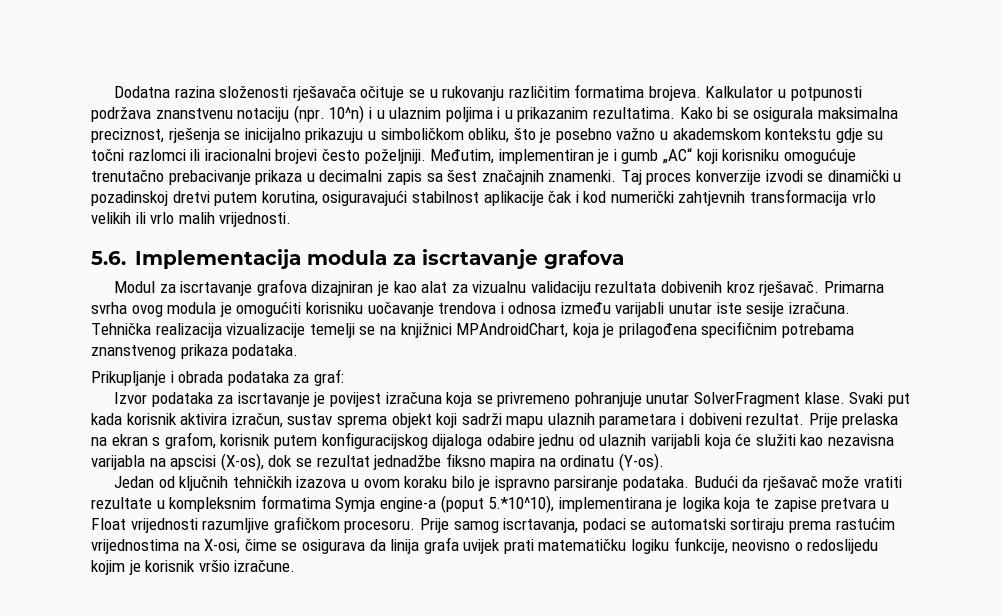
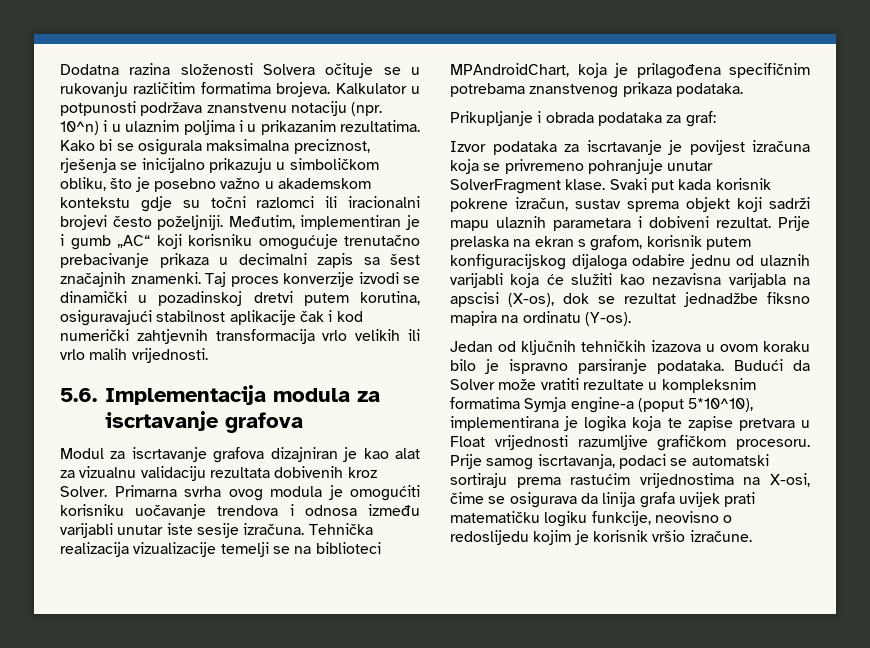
- Dodatna razina složenosti rješavača očituje se u rukovanju različitim formatima brojeva.
+ Dodatna razina složenosti Solvera očituje se u rukovanju različitim formatima brojeva.
- Modul za iscrtavanje grafova dizajniran je kao alat za vizualnu validaciju rezultata dobivenih kroz rješavač.
+ Modul za iscrtavanje grafova dizajniran je kao alat za vizualnu validaciju rezultata dobivenih kroz Solver.
- Tehnička realizacija vizualizacije temelji se na knjižnici MPAndroidChart, koja je prilagođena specifičnim potrebama znanstvenog prikaza podataka.
+ Tehnička realizacija vizualizacije temelji se na biblioteci MPAndroidChart, koja je prilagođena specifičnim potrebama znanstvenog prikaza podataka.
- Svaki put kada korisnik aktivira izračun, sustav sprema objekt koji sadrži mapu ulaznih parametara i dobiveni rezultat.
+ Svaki put kada korisnik pokrene izračun, sustav sprema objekt koji sadrži mapu ulaznih parametara i dobiveni rezultat.
- Budući da rješavač može vratiti rezultate u kompleksnim formatima Symja engine-a (poput 5.*10^10), implementirana je logika koja te zapise pretvara u Float vrijednosti razumljive grafičkom procesoru.
+ Budući da Solver može vratiti rezultate u kompleksnim formatima Symja engine-a (poput 5*10^10), implementirana je logika koja te zapise pretvara u Float vrijednosti razumljive grafičkom procesoru.

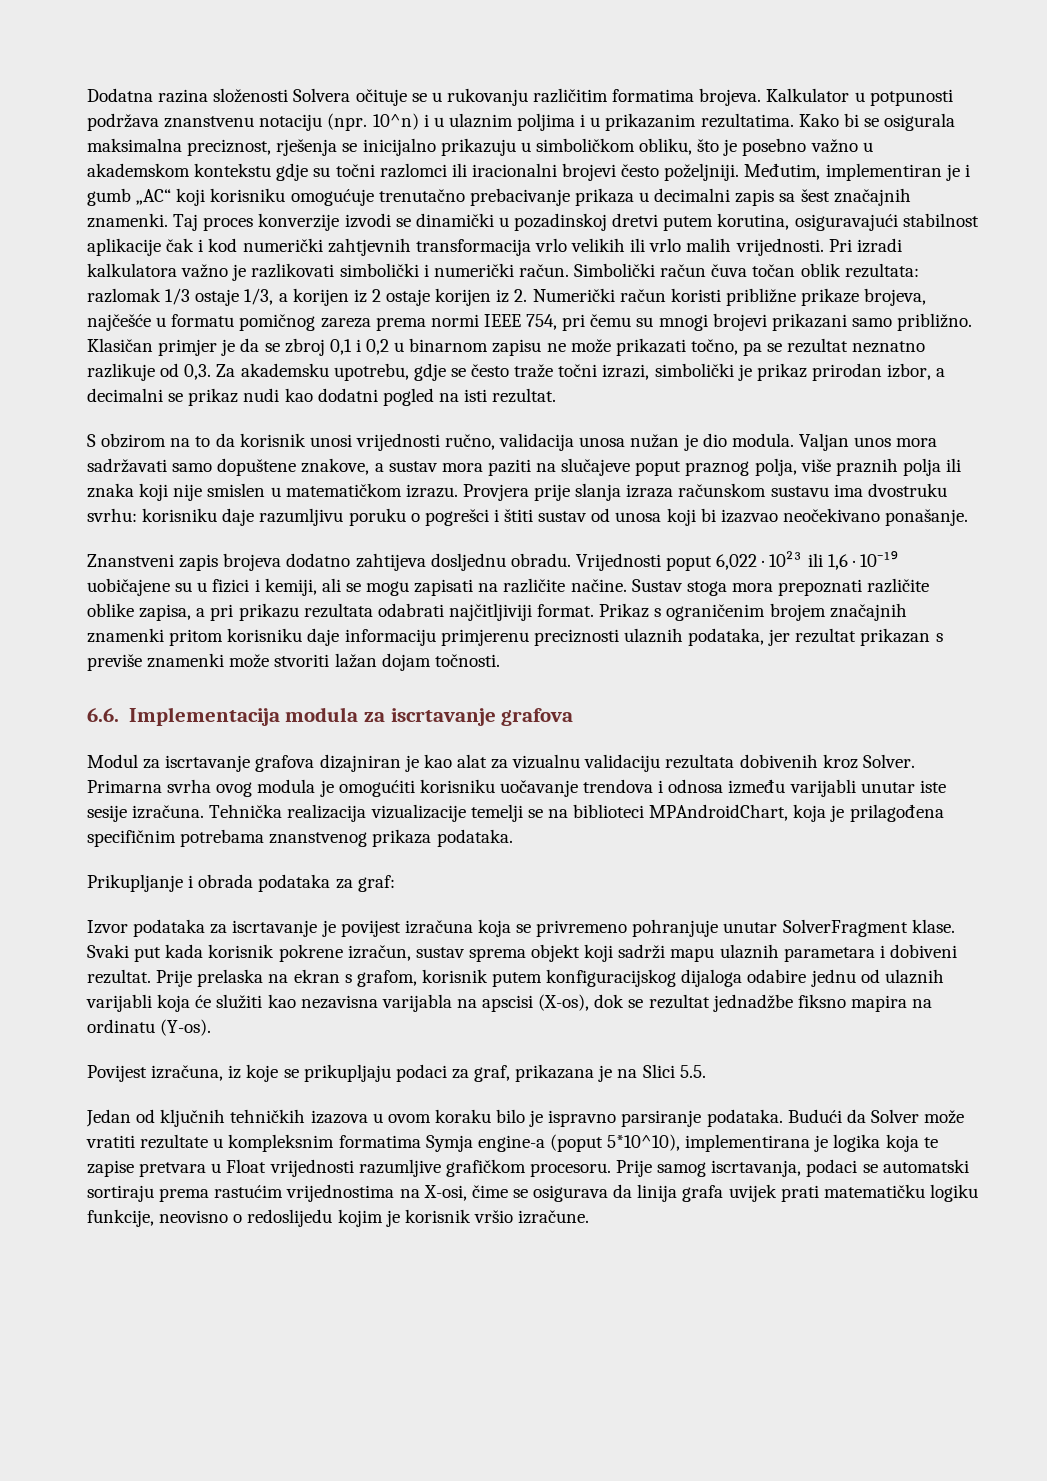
- Taj proces konverzije izvodi se dinamički u pozadinskoj dretvi putem korutina, osiguravajući stabilnost aplikacije čak i kod numerički zahtjevnih transformacija vrlo velikih ili vrlo malih vrijednosti.
- 5.6. Implementacija modula za iscrtavanje grafova
+ Taj proces konverzije izvodi se dinamički u pozadinskoj dretvi putem korutina, osiguravajući stabilnost aplikacije čak i kod numerički zahtjevnih transformacija vrlo velikih ili vrlo malih vrijednosti. Pri izradi kalkulatora važno je razlikovati simbolički i numerički račun. Simbolički račun čuva točan oblik rezultata: razlomak 1/3 ostaje 1/3, a korijen iz 2 ostaje korijen iz 2. Numerički račun koristi približne prikaze brojeva, najčešće u formatu pomičnog zareza prema normi IEEE 754, pri čemu su mnogi brojevi prikazani samo približno. Klasičan primjer je da se zbroj 0,1 i 0,2 u binarnom zapisu ne može prikazati točno, pa se rezultat neznatno razlikuje od 0,3. Za akademsku upotrebu, gdje se često traže točni izrazi, simbolički je prikaz prirodan izbor, a decimalni se prikaz nudi kao dodatni pogled na isti rezultat.
+ S obzirom na to da korisnik unosi vrijednosti ručno, validacija unosa nužan je dio modula. Valjan unos mora sadržavati samo dopuštene znakove, a sustav mora paziti na slučajeve poput praznog polja, više praznih polja ili znaka koji nije smislen u matematičkom izrazu. Provjera prije slanja izraza računskom sustavu ima dvostruku svrhu: korisniku daje razumljivu poruku o pogrešci i štiti sustav od unosa koji bi izazvao neočekivano ponašanje.
+ Znanstveni zapis brojeva dodatno zahtijeva dosljednu obradu. Vrijednosti poput 6,022 · 10²³ ili 1,6 · 10⁻¹⁹ uobičajene su u fizici i kemiji, ali se mogu zapisati na različite načine. Sustav stoga mora prepoznati različite oblike zapisa, a pri prikazu rezultata odabrati najčitljiviji format. Prikaz s ograničenim brojem značajnih znamenki pritom korisniku daje informaciju primjerenu preciznosti ulaznih podataka, jer rezultat prikazan s previše znamenki može stvoriti lažan dojam točnosti.
+ 6.6. Implementacija modula za iscrtavanje grafova
+ Povijest izračuna, iz koje se prikupljaju podaci za graf, prikazana je na Slici 5.5.

